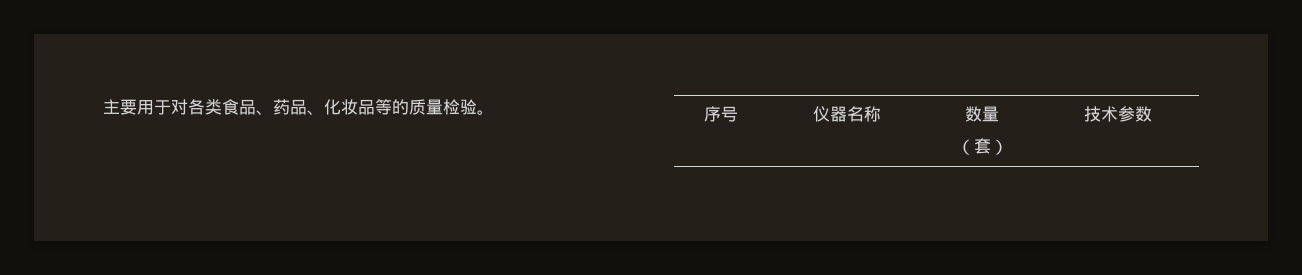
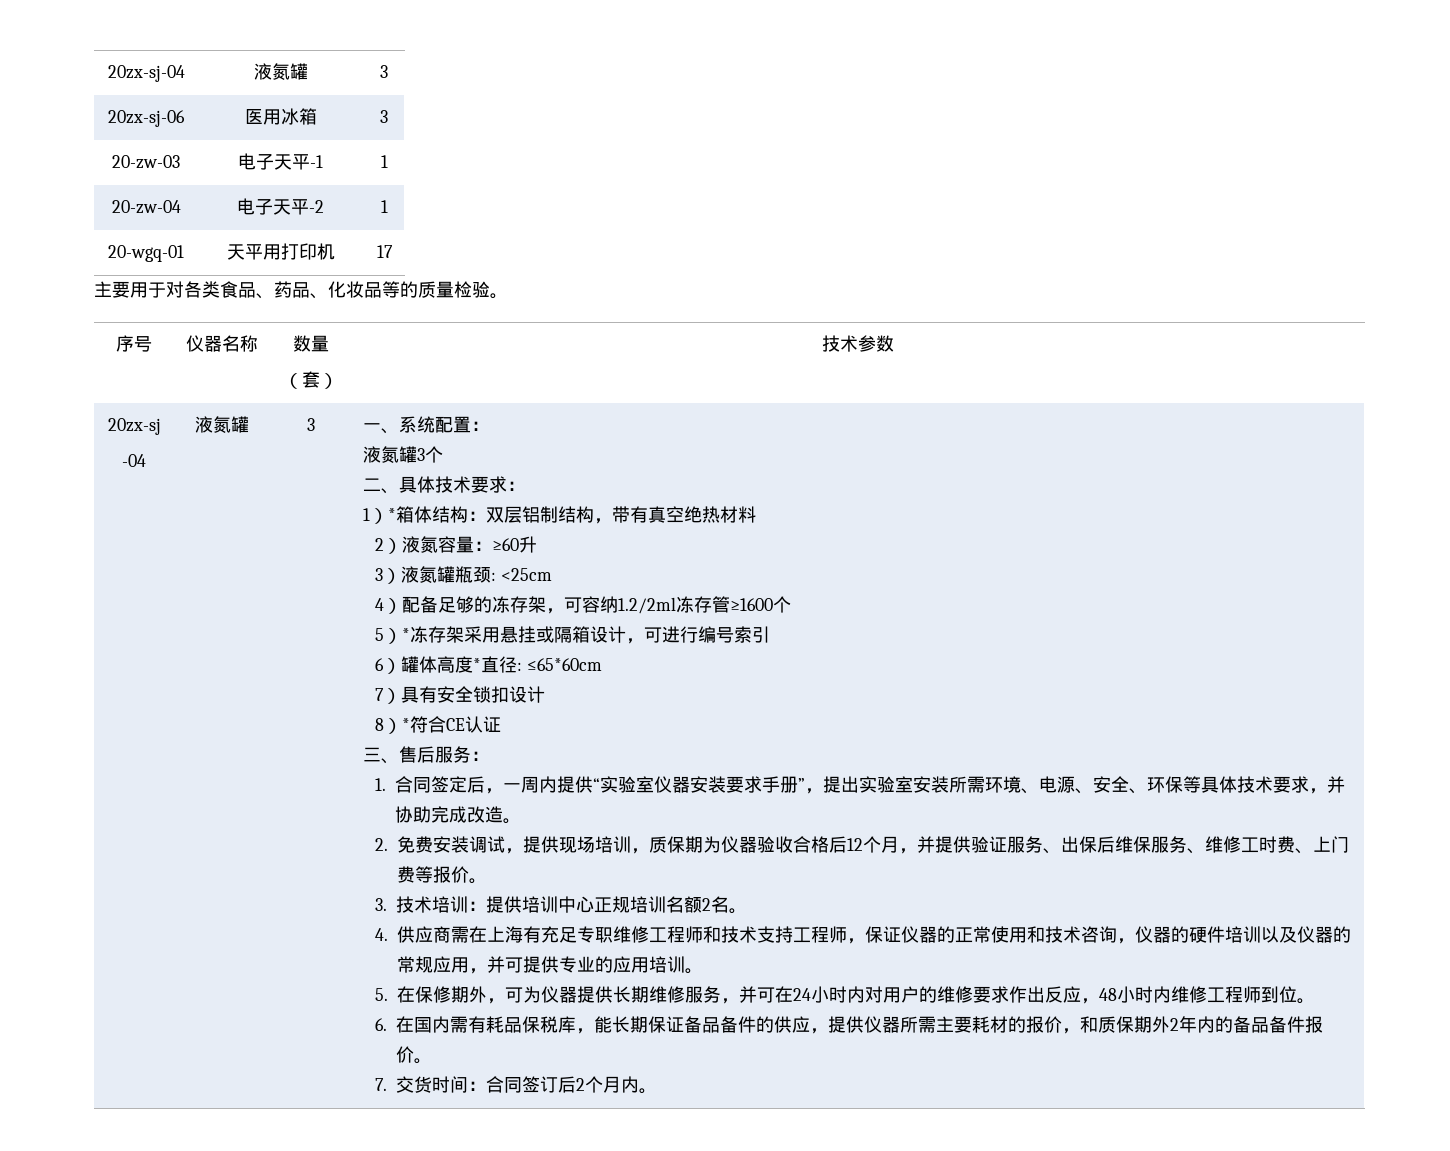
+ 20zx-sj-04 | 液氮罐 | 3
+ 20zx-sj-06 | 医用冰箱 | 3
+ 20-zw-03 | 电子天平-1 | 1
+ 20-zw-04 | 电子天平-2 | 1
+ 20-wgq-01 | 天平用打印机 | 17
+ 20zx-sj
+ -04 | 液氮罐 | 3 | 一、系统配置：
+ 液氮罐3个
+ 二、具体技术要求：
+ 1）*箱体结构：双层铝制结构，带有真空绝热材料
+ 2）液氮容量：≥60升
+ 3）液氮罐瓶颈: <25cm
+ 4）配备足够的冻存架，可容纳1.2/2ml冻存管≥1600个
+ 5）*冻存架采用悬挂或隔箱设计，可进行编号索引
+ 6）罐体高度*直径: ≤65*60cm
+ 7）具有安全锁扣设计
+ 8）*符合CE认证
+ 三、售后服务：
+ 1.合同签定后，一周内提供“实验室仪器安装要求手册”，提出实验室安装所需环境、电源、安全、环保等具体技术要求，并协助完成改造。
+ 2.免费安装调试，提供现场培训，质保期为仪器验收合格后12个月，并提供验证服务、出保后维保服务、维修工时费、上门费等报价。
+ 3.技术培训：提供培训中心正规培训名额2名。
+ 4.供应商需在上海有充足专职维修工程师和技术支持工程师，保证仪器的正常使用和技术咨询，仪器的硬件培训以及仪器的常规应用，并可提供专业的应用培训。
+ 5.在保修期外，可为仪器提供长期维修服务，并可在24小时内对用户的维修要求作出反应，48小时内维修工程师到位。
+ 6.在国内需有耗品保税库，能长期保证备品备件的供应，提供仪器所需主要耗材的报价，和质保期外2年内的备品备件报价。
+ 7.交货时间：合同签订后2个月内。

